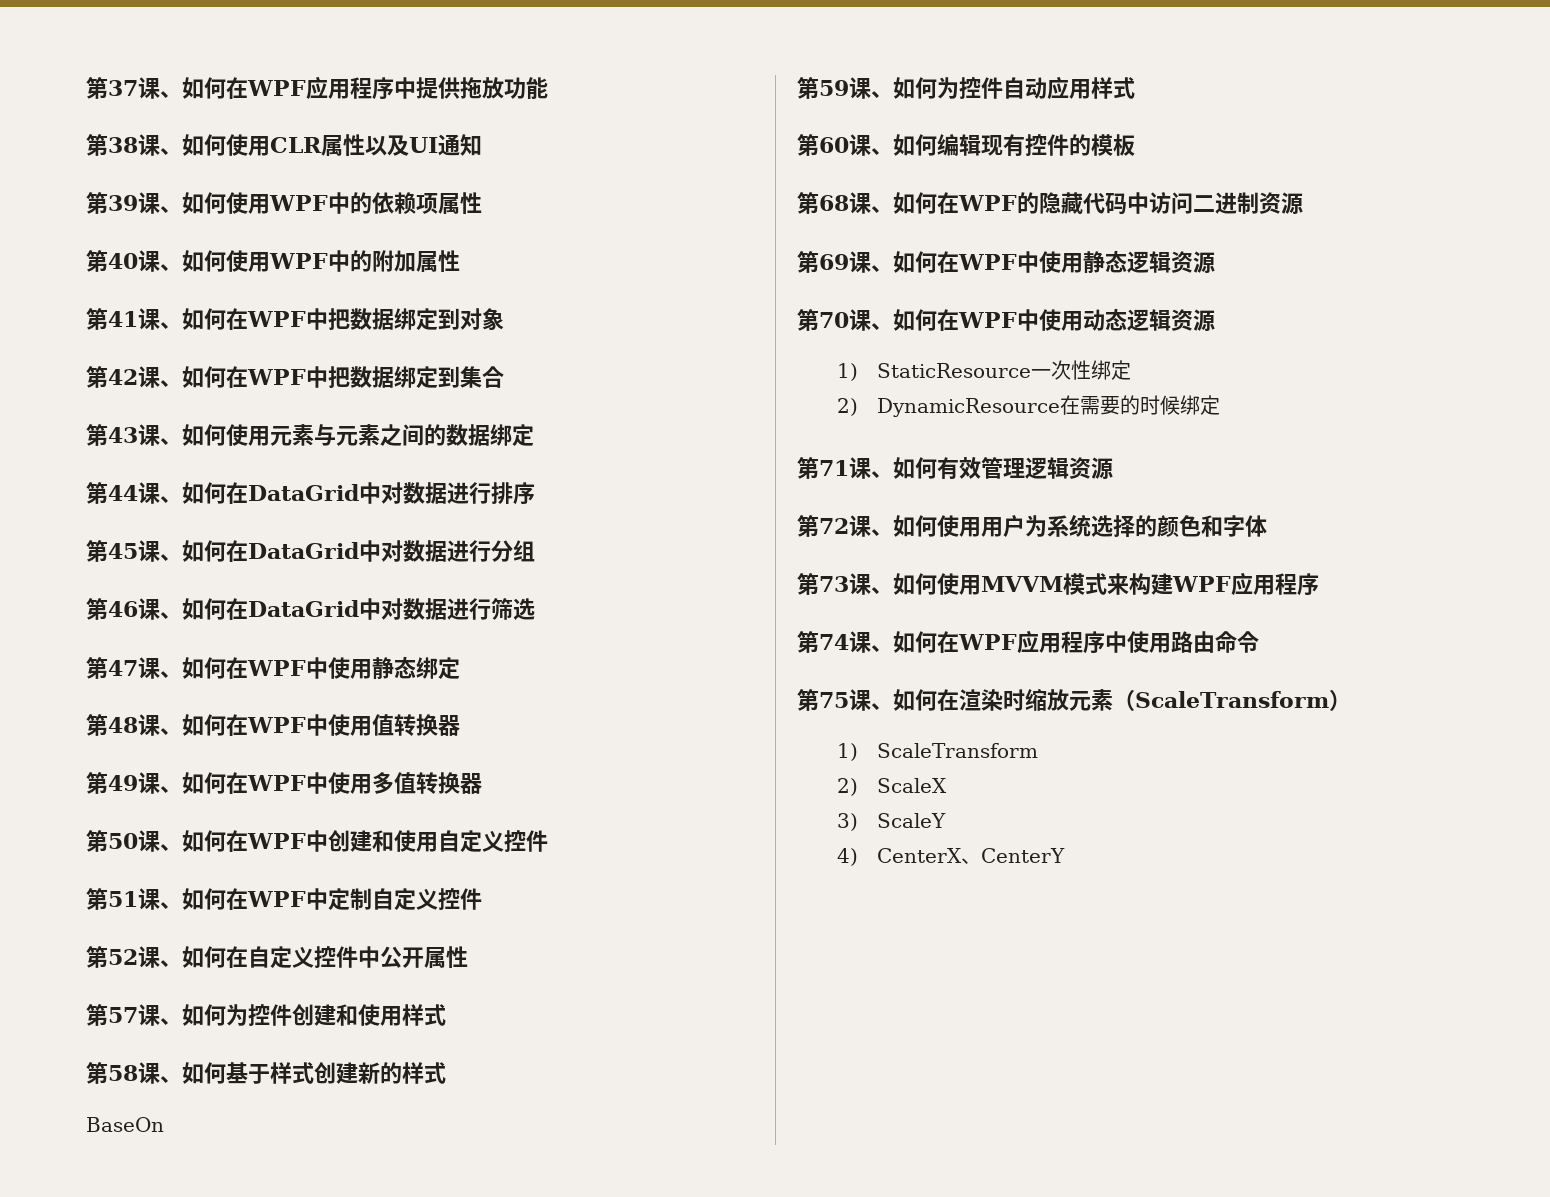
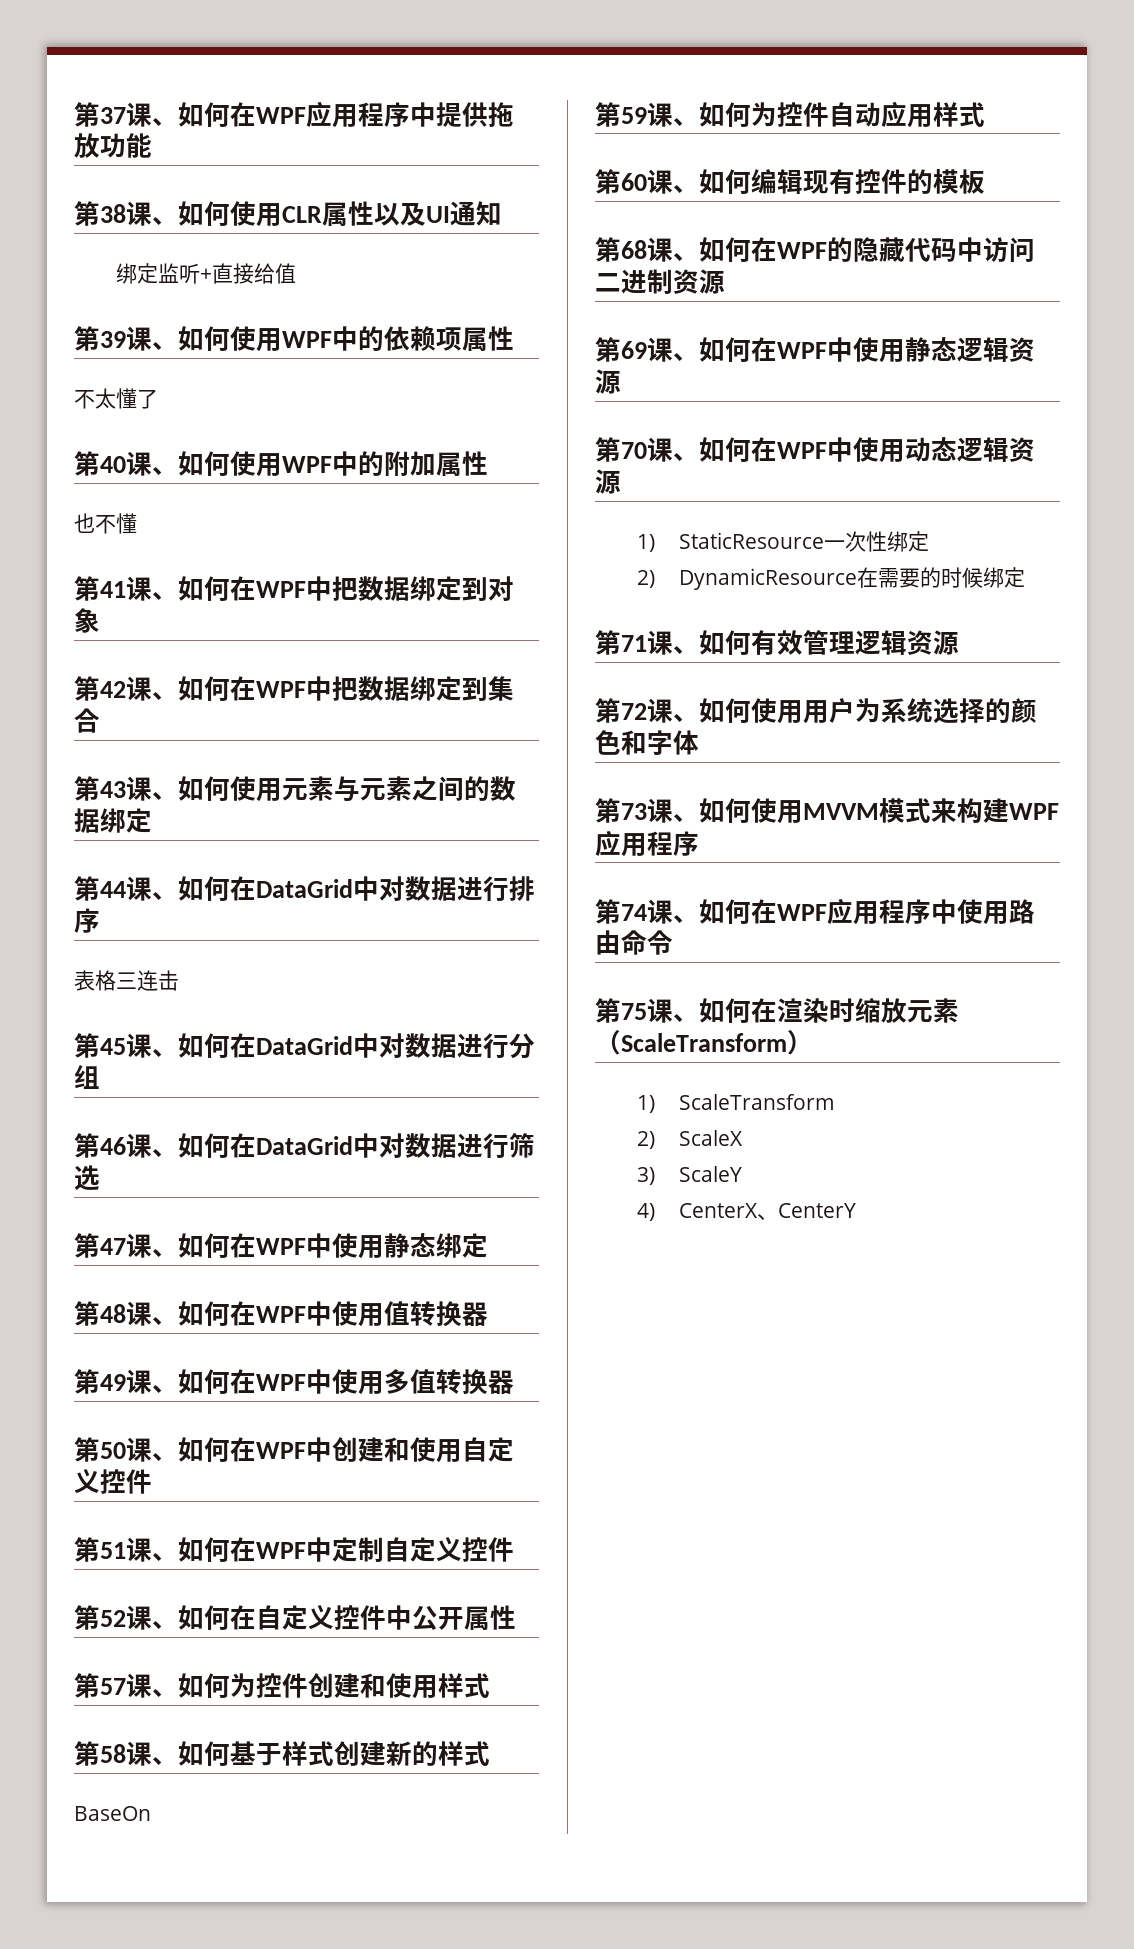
+ 绑定监听+直接给值
+ 不太懂了
+ 也不懂
+ 表格三连击

